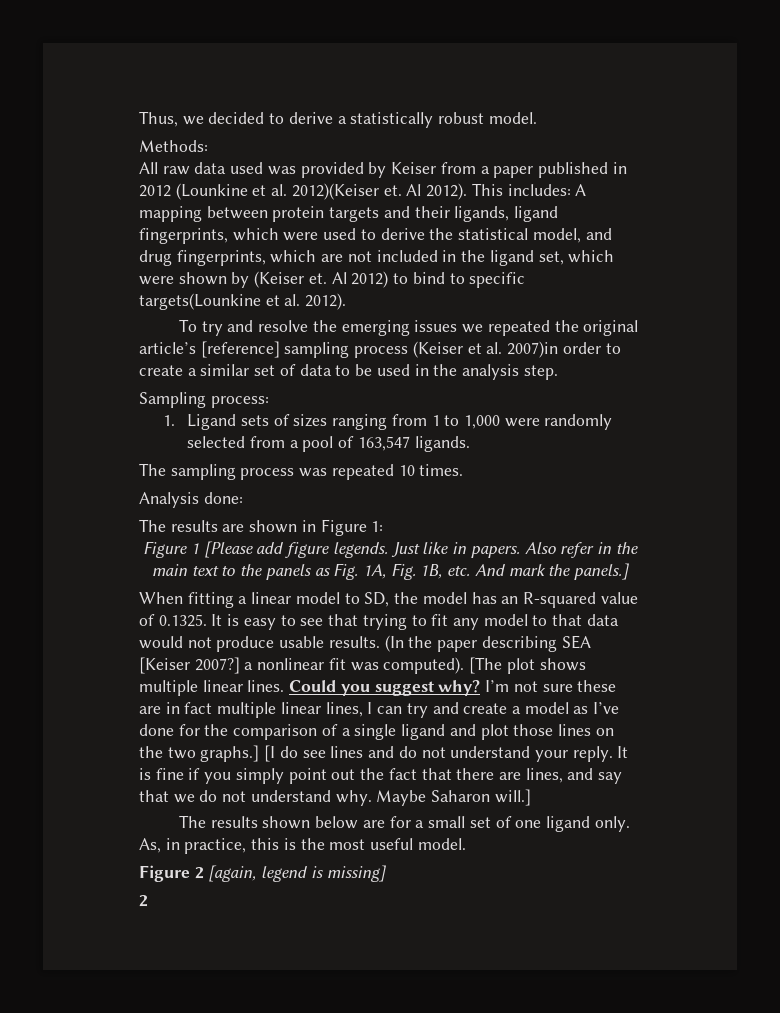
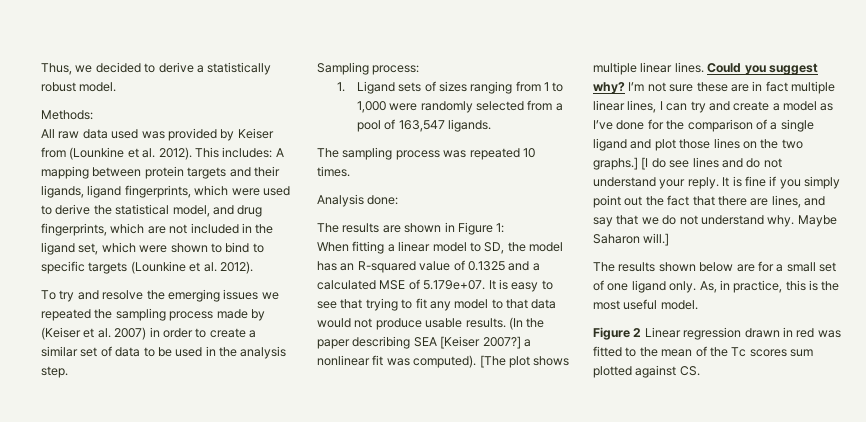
- All raw data used was provided by Keiser from a paper published in 2012 (Lounkine et al. 2012)(Keiser et. Al 2012).
+ All raw data used was provided by Keiser from (Lounkine et al. 2012).
- This includes: A mapping between protein targets and their ligands, ligand fingerprints, which were used to derive the statistical model, and drug fingerprints, which are not included in the ligand set, which were shown by (Keiser et. Al 2012) to bind to specific targets(Lounkine et al. 2012).
+ This includes: A mapping between protein targets and their ligands, ligand fingerprints, which were used to derive the statistical model, and drug fingerprints, which are not included in the ligand set, which were shown to bind to specific targets (Lounkine et al. 2012).
- To try and resolve the emerging issues we repeated the original article’s [reference] sampling process (Keiser et al. 2007)in order to create a similar set of data to be used in the analysis step.
+ To try and resolve the emerging issues we repeated the sampling process made by (Keiser et al. 2007) in order to create a similar set of data to be used in the analysis step.
- Figure 1 [Please add figure legends. Just like in papers. Also refer in the main text to the panels as Fig. 1A, Fig. 1B, etc. And mark the panels.]
- When fitting a linear model to SD, the model has an R-squared value of 0.1325. It is easy to see that trying to fit any model to that data would not produce usable results.
+ When fitting a linear model to SD, the model has an R-squared value of 0.1325 and a calculated MSE of 5.179e+07. It is easy to see that trying to fit any model to that data would not produce usable results.
- Figure 2 [again, legend is missing]
- 2
+ Figure 2 Linear regression drawn in red was fitted to the mean of the Tc scores sum plotted against CS.

